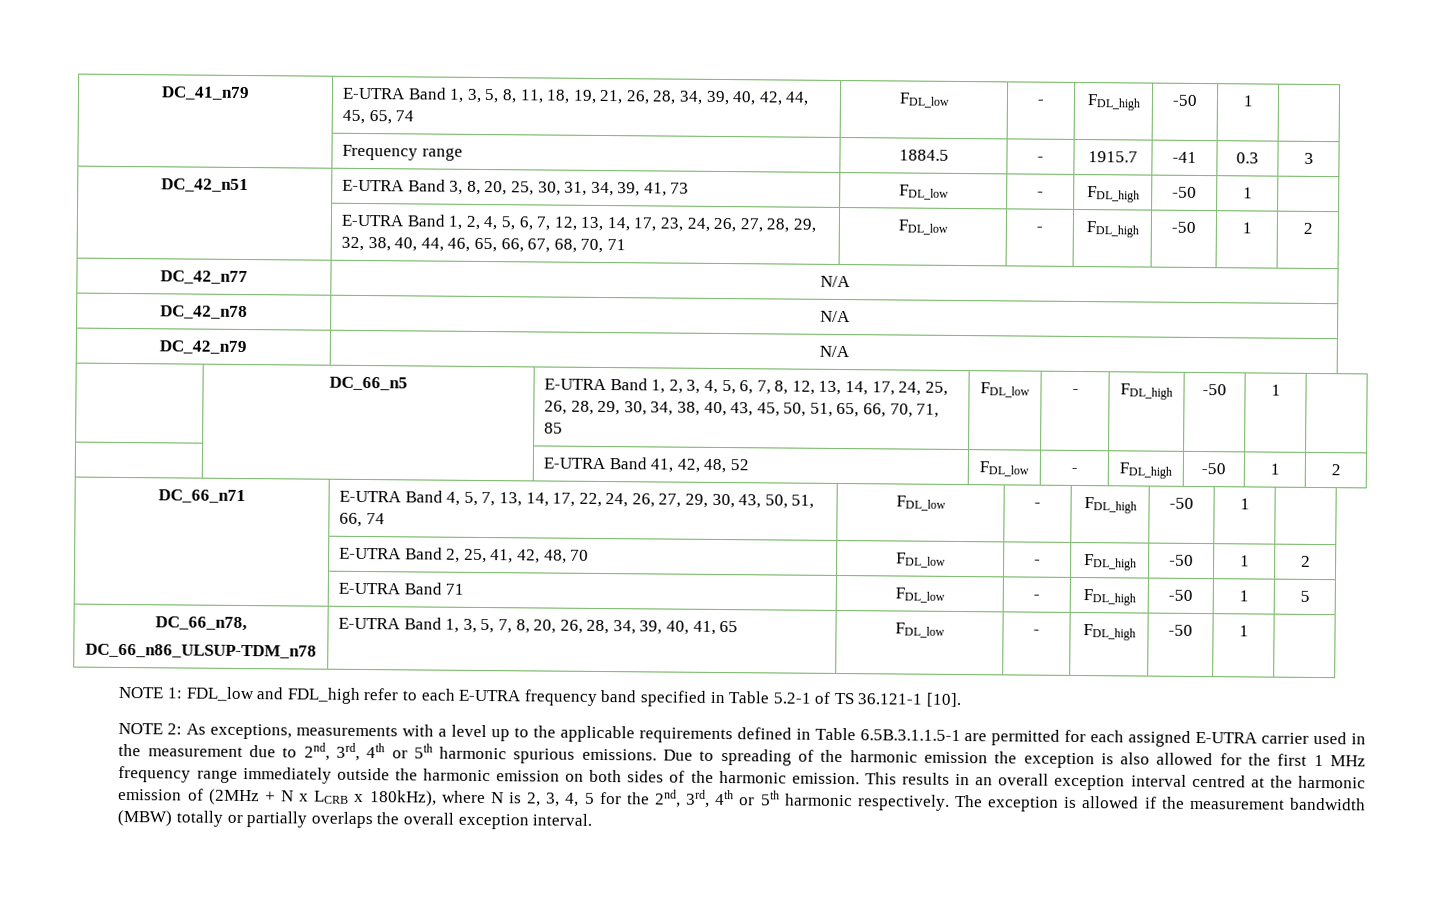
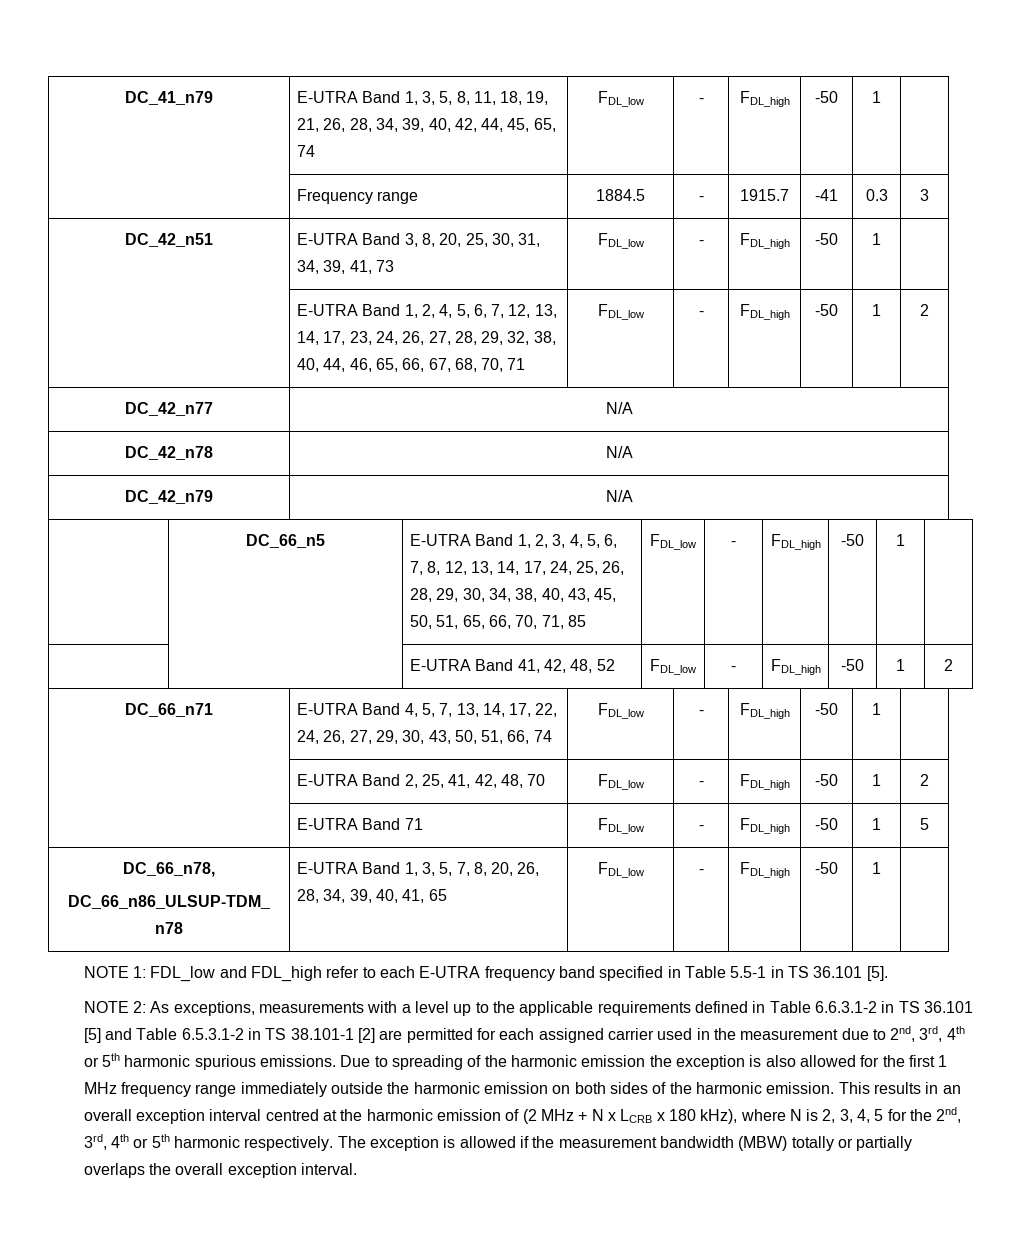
- NOTE 1: FDL_low and FDL_high refer to each E-UTRA frequency band specified in Table 5.2-1 of TS 36.121-1 [10].
+ NOTE 1: FDL_low and FDL_high refer to each E-UTRA frequency band specified in Table 5.5-1 in TS 36.101 [5].
- NOTE 2: As exceptions, measurements with a level up to the applicable requirements defined in Table 6.5B.3.1.1.5-1 are permitted for each assigned E-UTRA carrier used in the measurement due to 2nd, 3rd, 4th or 5th harmonic spurious emissions.
+ NOTE 2: As exceptions, measurements with a level up to the applicable requirements defined in Table 6.6.3.1-2 in TS 36.101 [5] and Table 6.5.3.1-2 in TS 38.101-1 [2] are permitted for each assigned carrier used in the measurement due to 2nd, 3rd, 4th or 5th harmonic spurious emissions.
- This results in an overall exception interval centred at the harmonic emission of (2MHz + N x LCRB x 180kHz), where N is 2, 3, 4, 5 for the 2nd, 3rd, 4th or 5th harmonic respectively.
+ This results in an overall exception interval centred at the harmonic emission of (2 MHz + N x LCRB x 180 kHz), where N is 2, 3, 4, 5 for the 2nd, 3rd, 4th or 5th harmonic respectively.

